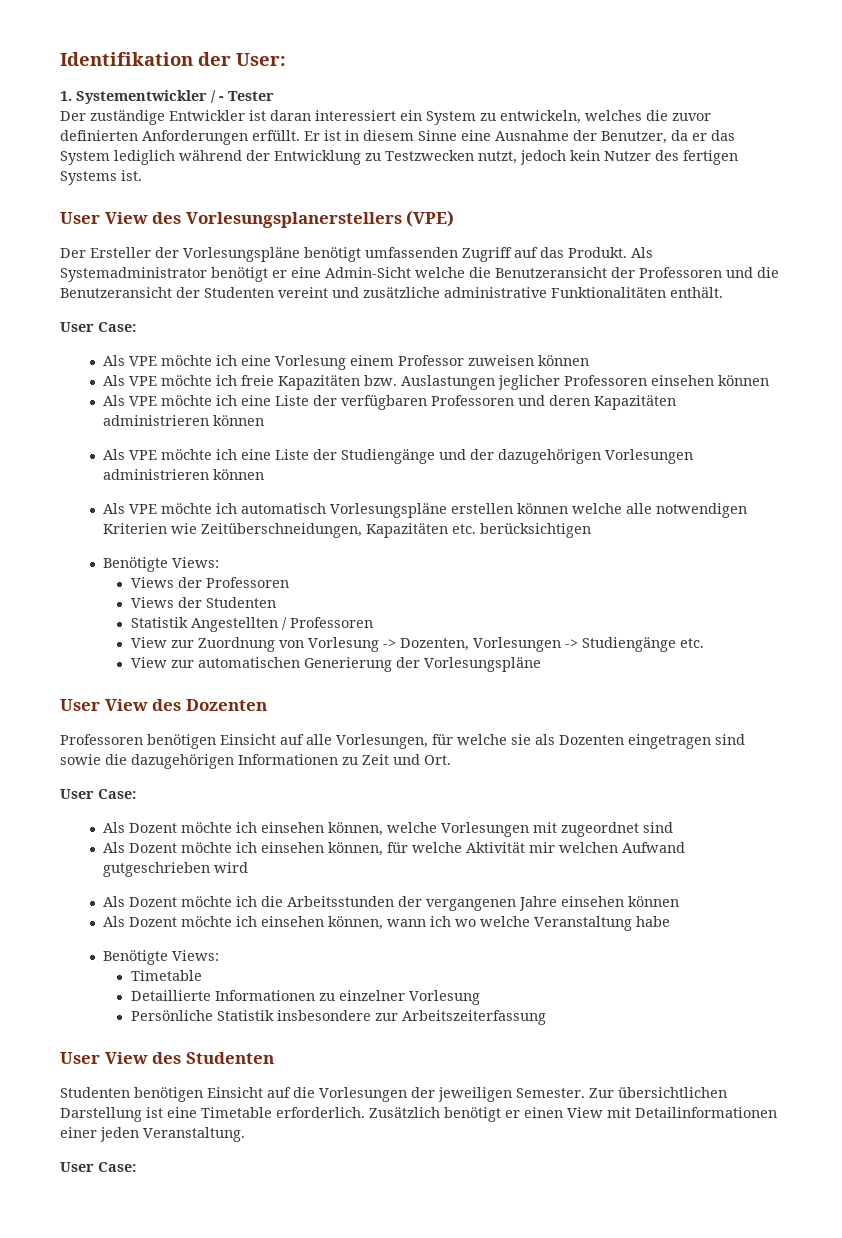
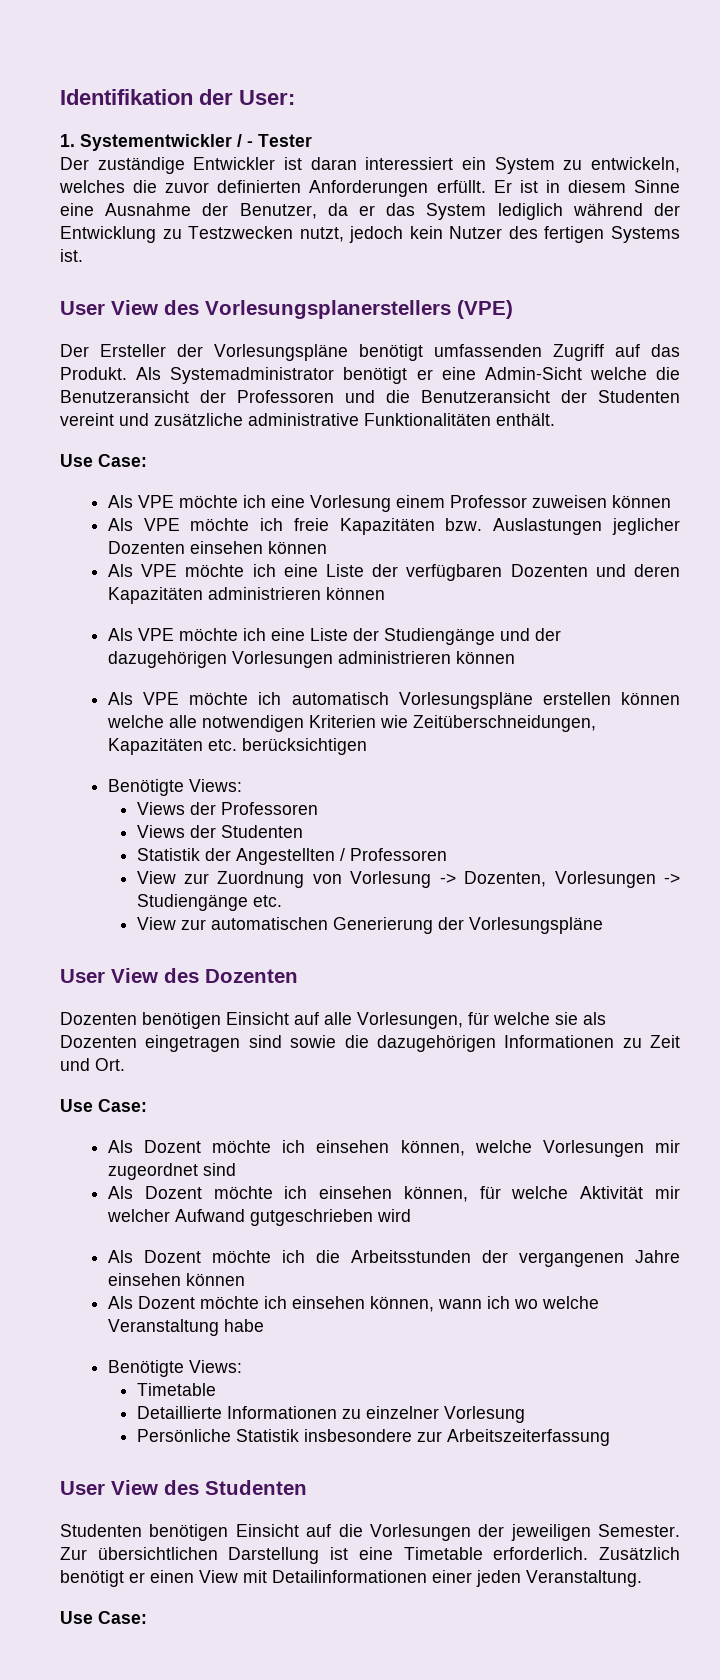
  Als Systemadministrator benötigt er eine Admin-Sicht welche die Benutzeransicht der Professoren und die Benutzeransicht der Studenten vereint und zusätzliche administrative Funktionalitäten enthält.
- User Case:
+ Use Case:
- Als VPE möchte ich freie Kapazitäten bzw. Auslastungen jeglicher Professoren einsehen können
+ Als VPE möchte ich freie Kapazitäten bzw. Auslastungen jeglicher Dozenten einsehen können
- Als VPE möchte ich eine Liste der verfügbaren Professoren und deren Kapazitäten administrieren können
+ Als VPE möchte ich eine Liste der verfügbaren Dozenten und deren Kapazitäten administrieren können
- Statistik Angestellten / Professoren
+ Statistik der Angestellten / Professoren
- Professoren benötigen Einsicht auf alle Vorlesungen, für welche sie als Dozenten eingetragen sind sowie die dazugehörigen Informationen zu Zeit und Ort.
- User Case:
+ Dozenten benötigen Einsicht auf alle Vorlesungen, für welche sie als Dozenten eingetragen sind sowie die dazugehörigen Informationen zu Zeit und Ort.
+ Use Case:
- Als Dozent möchte ich einsehen können, welche Vorlesungen mit zugeordnet sind
+ Als Dozent möchte ich einsehen können, welche Vorlesungen mir zugeordnet sind
- Als Dozent möchte ich einsehen können, für welche Aktivität mir welchen Aufwand gutgeschrieben wird
+ Als Dozent möchte ich einsehen können, für welche Aktivität mir welcher Aufwand gutgeschrieben wird
  Zusätzlich benötigt er einen View mit Detailinformationen einer jeden Veranstaltung.
- User Case:
+ Use Case:

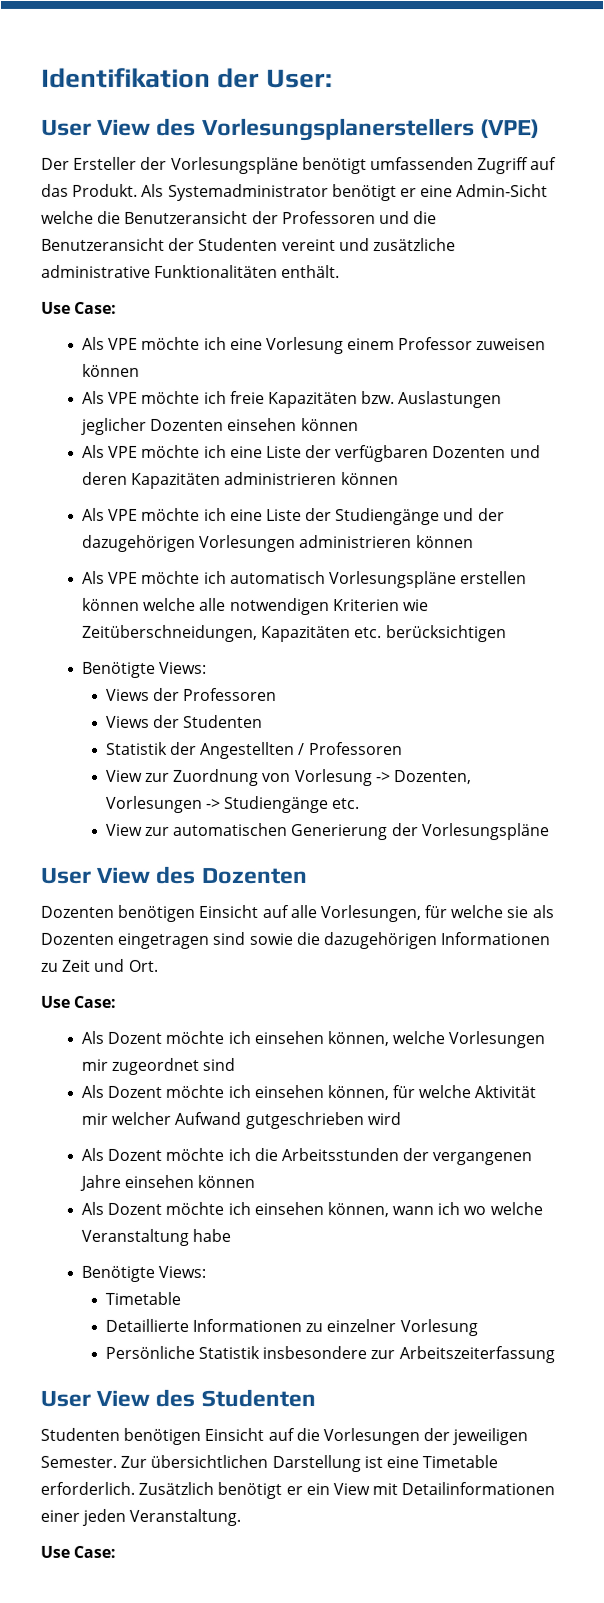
- 1. Systementwickler / - Tester
- Der zuständige Entwickler ist daran interessiert ein System zu entwickeln, welches die zuvor definierten Anforderungen erfüllt. Er ist in diesem Sinne eine Ausnahme der Benutzer, da er das System lediglich während der Entwicklung zu Testzwecken nutzt, jedoch kein Nutzer des fertigen Systems ist.
- Zusätzlich benötigt er einen View mit Detailinformationen einer jeden Veranstaltung.
+ Zusätzlich benötigt er ein View mit Detailinformationen einer jeden Veranstaltung.

